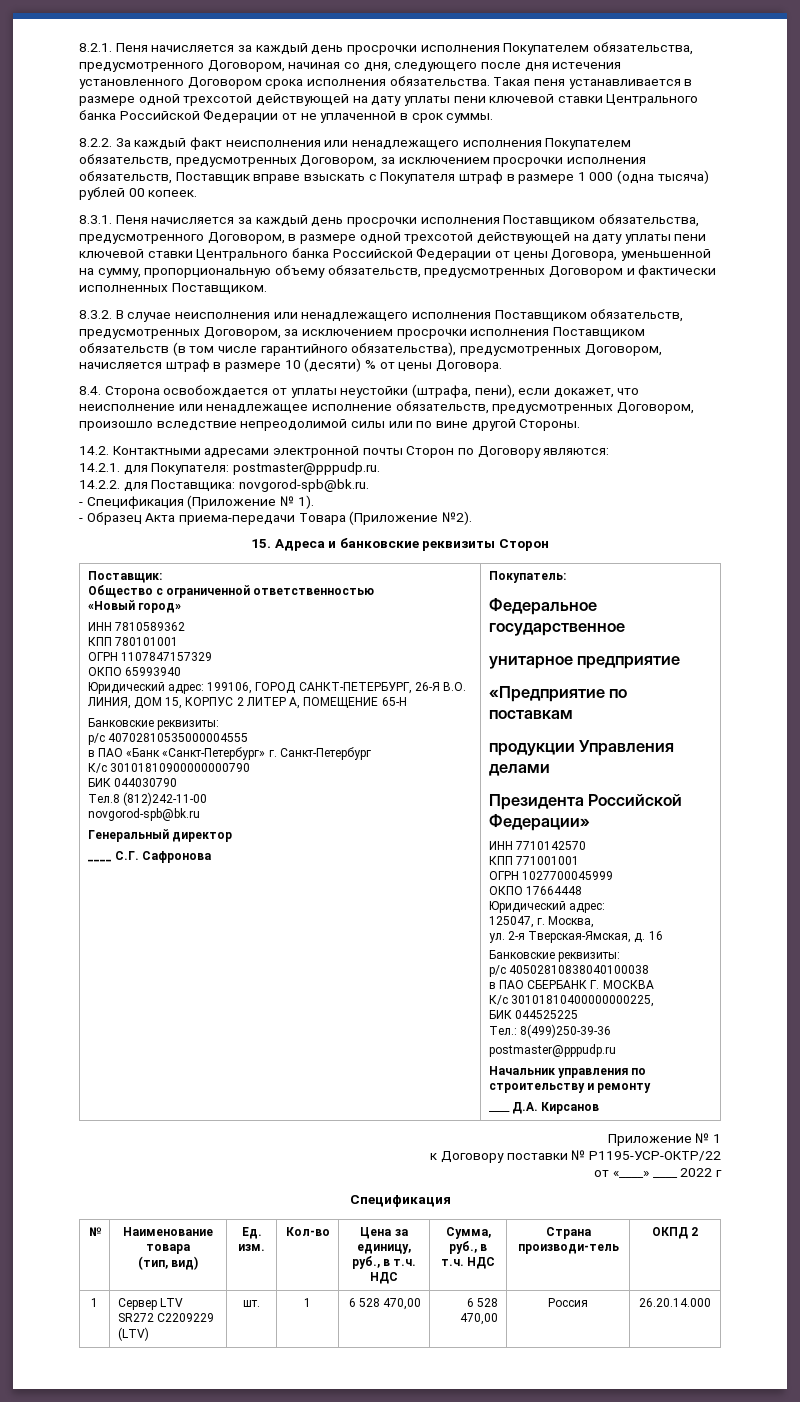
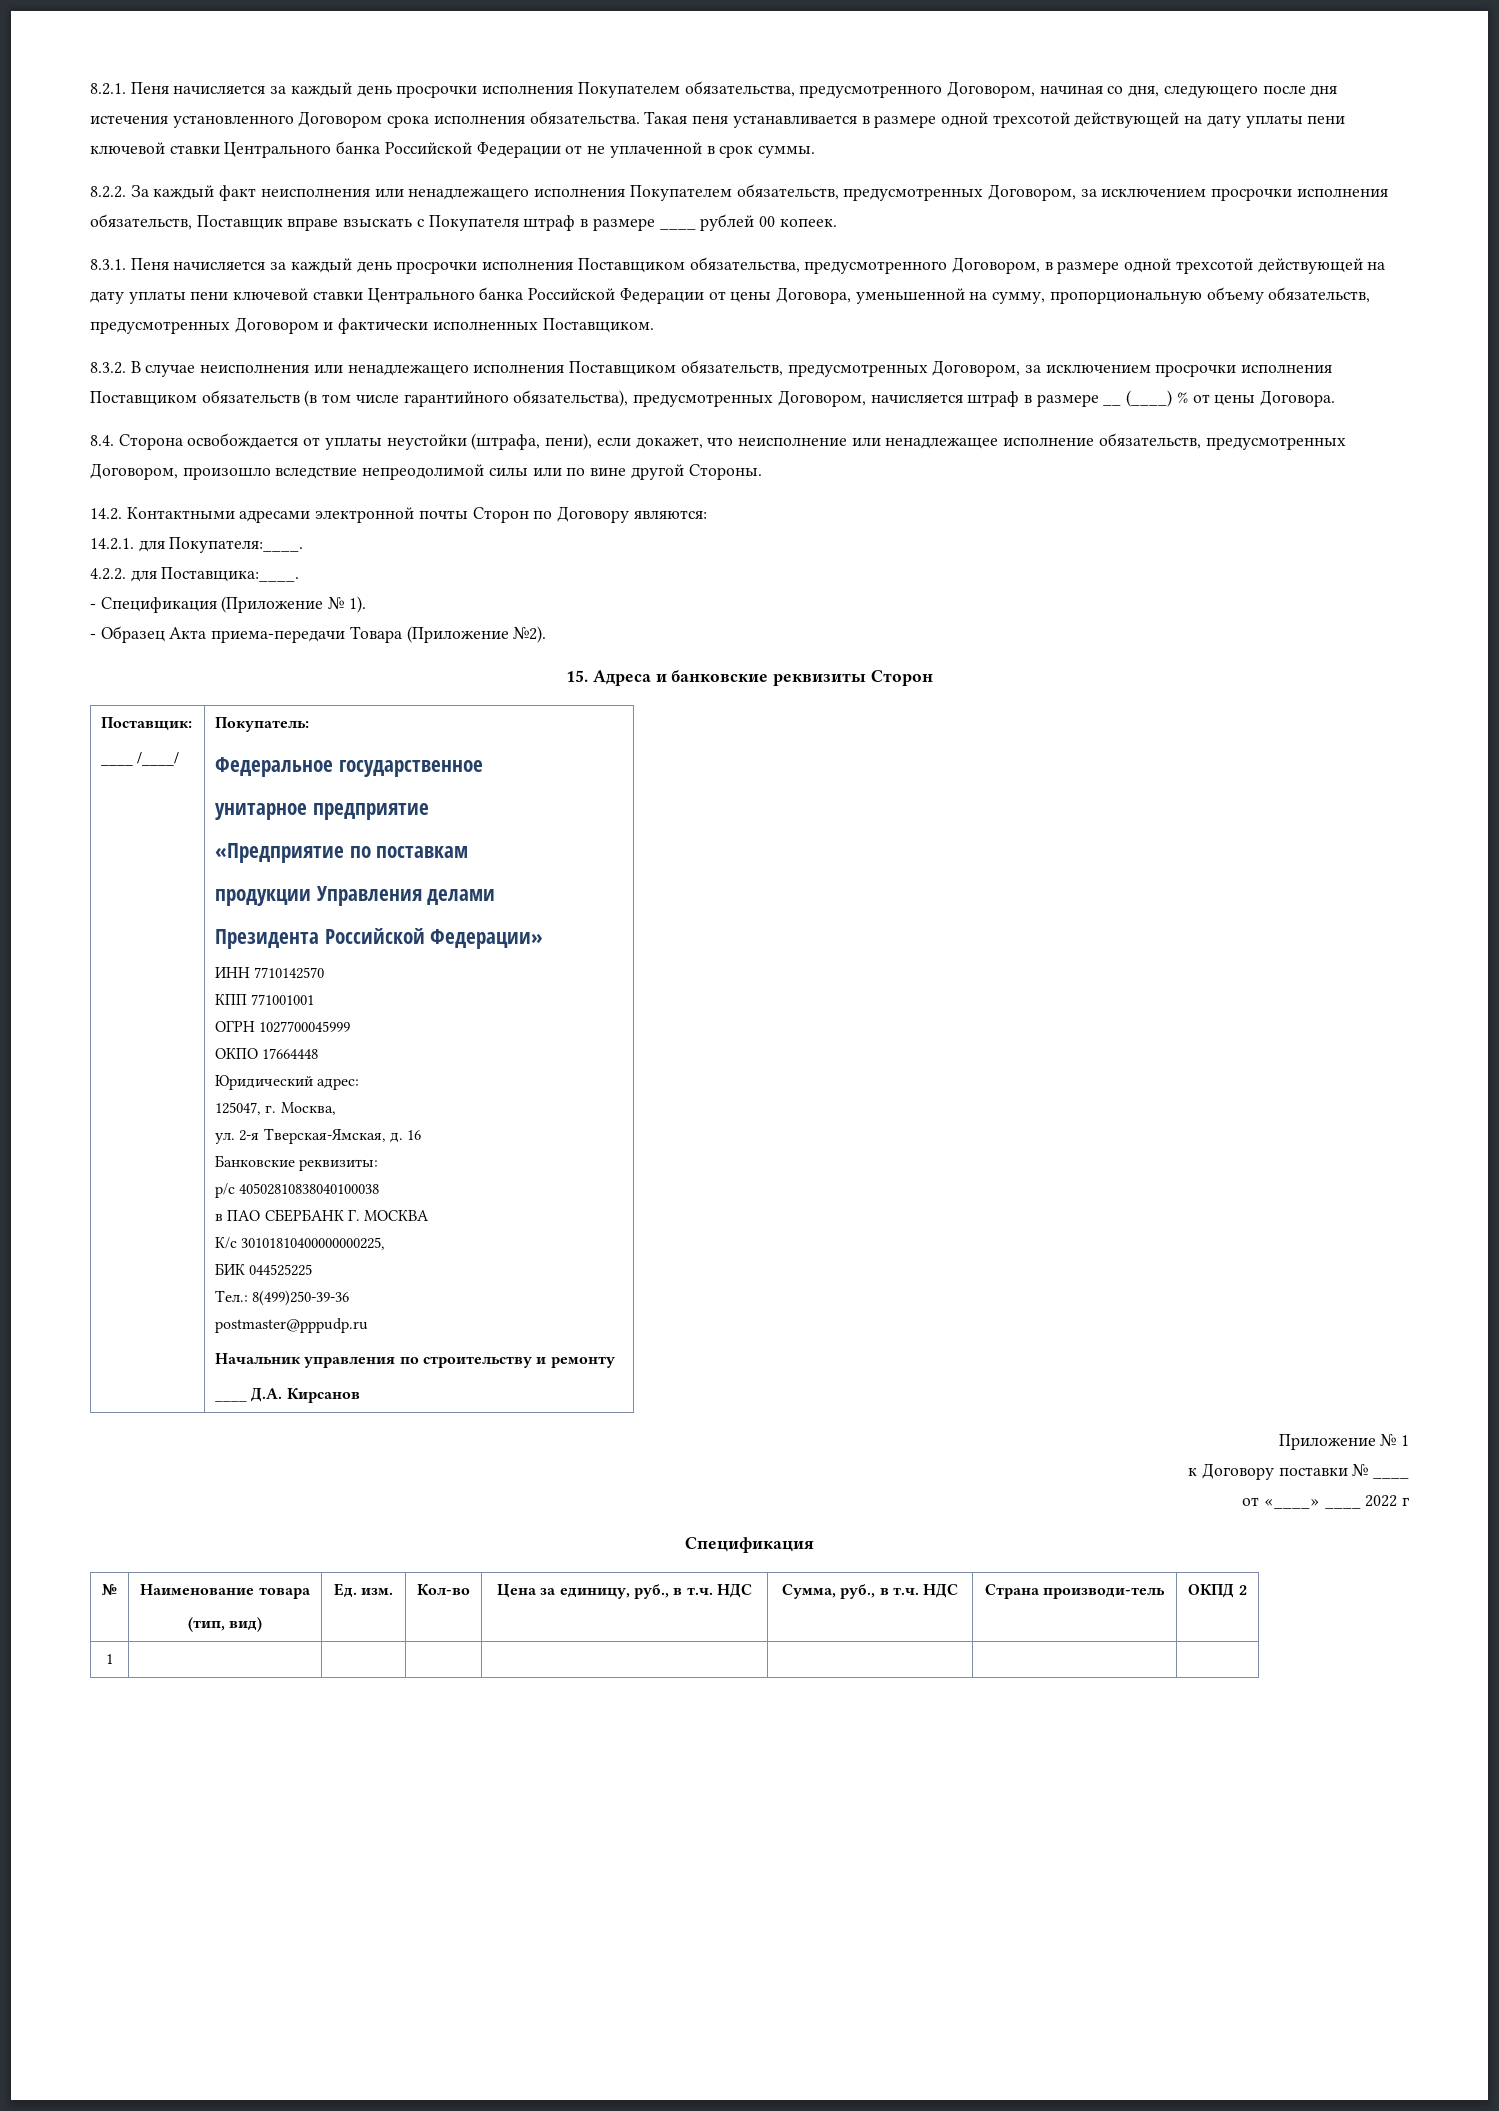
- 8.2.2. За каждый факт неисполнения или ненадлежащего исполнения Покупателем обязательств, предусмотренных Договором, за исключением просрочки исполнения обязательств, Поставщик вправе взыскать с Покупателя штраф в размере 1 000 (одна тысяча) рублей 00 копеек.
+ 8.2.2. За каждый факт неисполнения или ненадлежащего исполнения Покупателем обязательств, предусмотренных Договором, за исключением просрочки исполнения обязательств, Поставщик вправе взыскать с Покупателя штраф в размере ____ рублей 00 копеек.
- 8.3.2. В случае неисполнения или ненадлежащего исполнения Поставщиком обязательств, предусмотренных Договором, за исключением просрочки исполнения Поставщиком обязательств (в том числе гарантийного обязательства), предусмотренных Договором, начисляется штраф в размере 10 (десяти) % от цены Договора.
+ 8.3.2. В случае неисполнения или ненадлежащего исполнения Поставщиком обязательств, предусмотренных Договором, за исключением просрочки исполнения Поставщиком обязательств (в том числе гарантийного обязательства), предусмотренных Договором, начисляется штраф в размере __ (____) % от цены Договора.
- 14.2.1. для Покупателя: postmaster@pppudp.ru.
- 14.2.2. для Поставщика: novgorod-spb@bk.ru.
+ 14.2.1. для Покупателя:____.
+ 4.2.2. для Поставщика:____.
- Общество с ограниченной ответственностью
- «Новый город»
- ИНН 7810589362
- КПП 780101001
- ОГРН 1107847157329
- ОКПО 65993940
- Юридический адрес: 199106, ГОРОД САНКТ-ПЕТЕРБУРГ, 26-Я В.О. ЛИНИЯ, ДОМ 15, КОРПУС 2 ЛИТЕР А, ПОМЕЩЕНИЕ 65-Н
- Банковские реквизиты:
- р/с 40702810535000004555
- в ПАО «Банк «Санкт-Петербург» г. Санкт-Петербург
- К/с 30101810900000000790
- БИК 044030790
- Тел.8 (812)242-11-00
- novgorod-spb@bk.ru
- Генеральный директор
- ____ С.Г. Сафронова
+ ____ /____/
- к Договору поставки № Р1195-УСР-ОКТР/22
+ к Договору поставки № ____
- 1 | Сервер LTV SR272 C2209229 (LTV) | шт. | 1 | 6 528 470,00 | 6 528 470,00 | Россия | 26.20.14.000
+ 1 | | | | | | |

